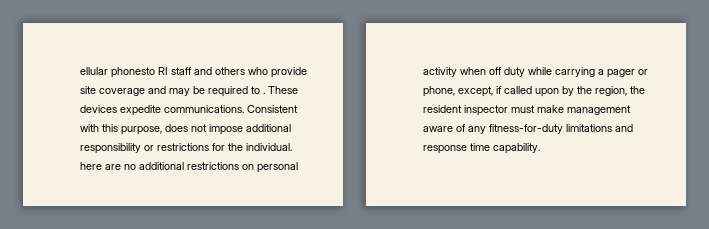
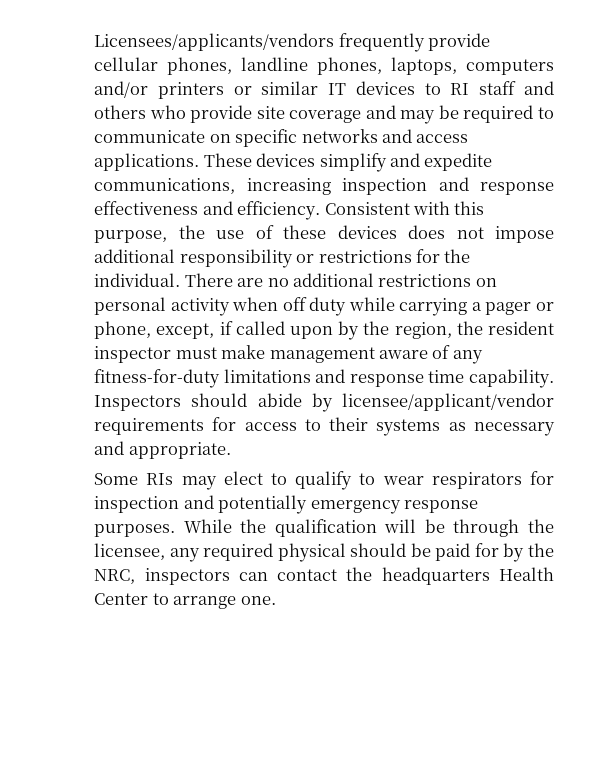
- ellular phonesto RI staff and others who provide site coverage and may be required to . These devices expedite communications. Consistent with this purpose, does not impose additional responsibility or restrictions for the individual. here are no additional restrictions on personal activity when off duty while carrying a pager or phone, except, if called upon by the region, the resident inspector must make management aware of any fitness-for-duty limitations and response time capability.
+ Licensees/applicants/vendors frequently provide cellular phones, landline phones, laptops, computers and/or printers or similar IT devices to RI staff and others who provide site coverage and may be required to communicate on specific networks and access applications. These devices simplify and expedite communications, increasing inspection and response effectiveness and efficiency. Consistent with this purpose, the use of these devices does not impose additional responsibility or restrictions for the individual. There are no additional restrictions on personal activity when off duty while carrying a pager or phone, except, if called upon by the region, the resident inspector must make management aware of any fitness-for-duty limitations and response time capability.
+ Inspectors should abide by licensee/applicant/vendor requirements for access to their systems as necessary and appropriate.
+ Some RIs may elect to qualify to wear respirators for inspection and potentially emergency response purposes. While the qualification will be through the licensee, any required physical should be paid for by the NRC, inspectors can contact the headquarters Health Center to arrange one.

